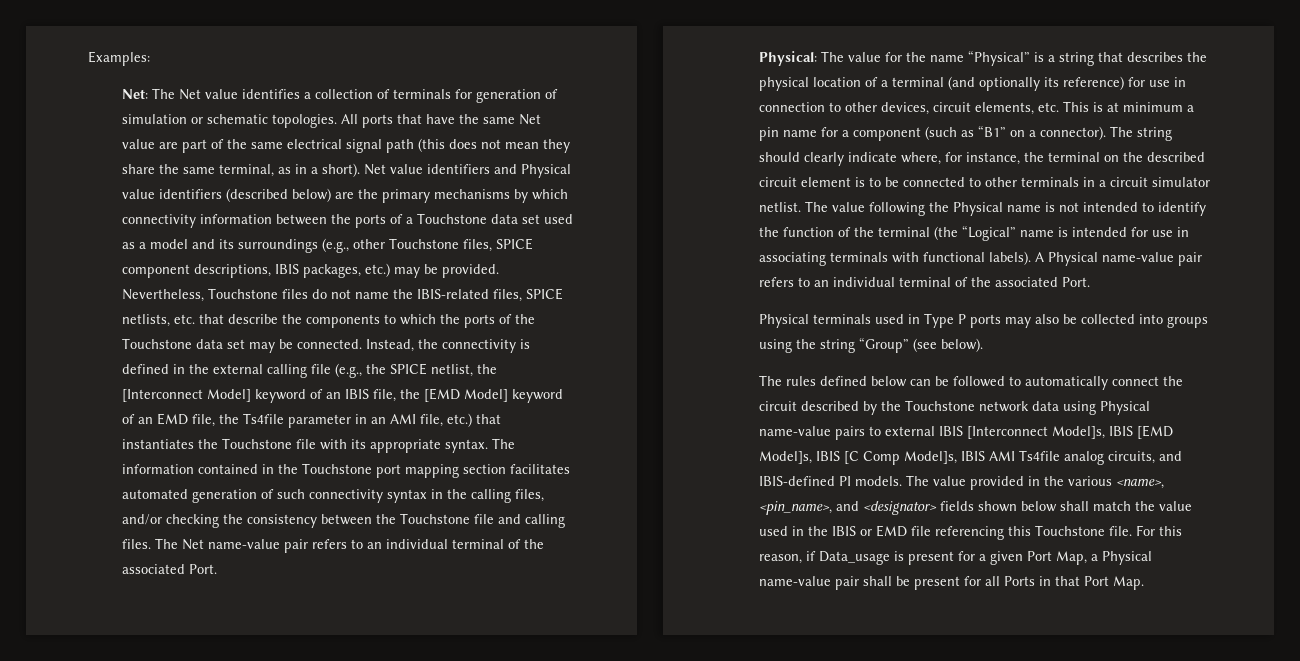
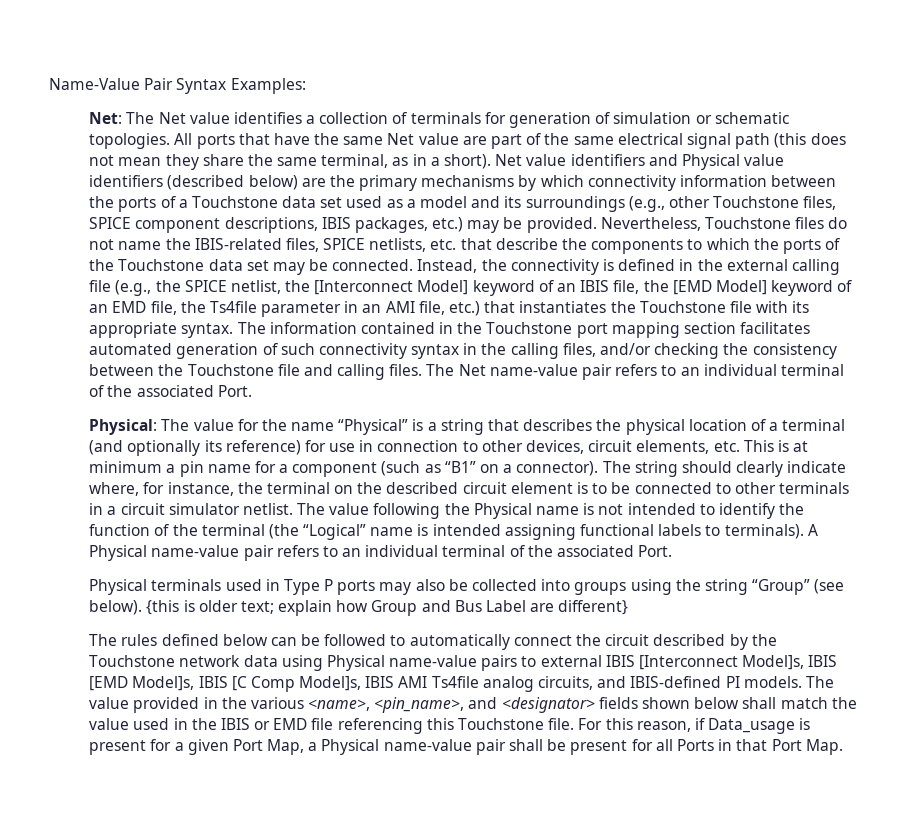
- Examples:
+ Name-Value Pair Syntax Examples:
- The value following the Physical name is not intended to identify the function of the terminal (the “Logical” name is intended for use in associating terminals with functional labels).
+ The value following the Physical name is not intended to identify the function of the terminal (the “Logical” name is intended assigning functional labels to terminals).
+ {this is older text; explain how Group and Bus Label are different}

